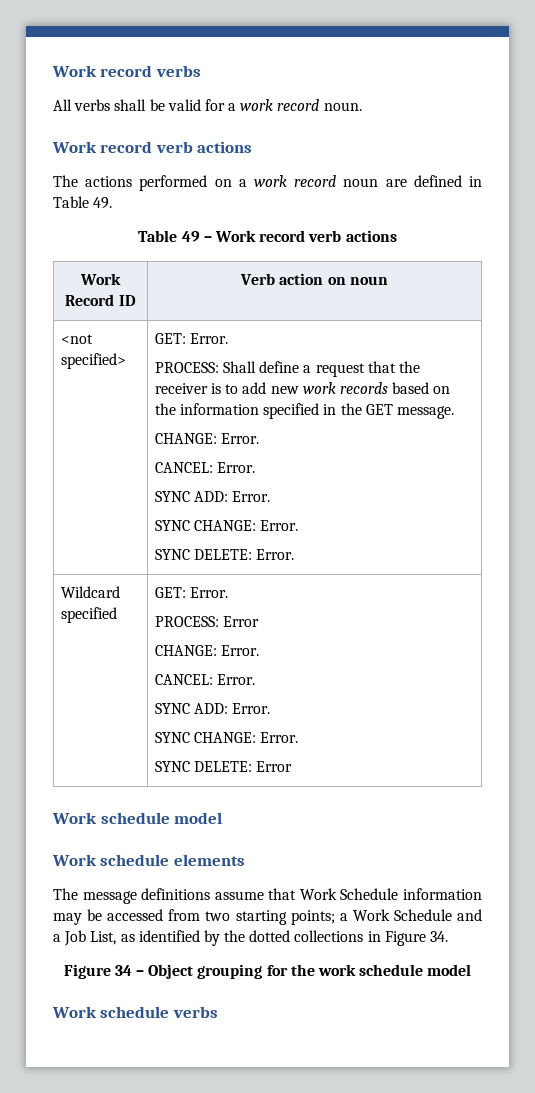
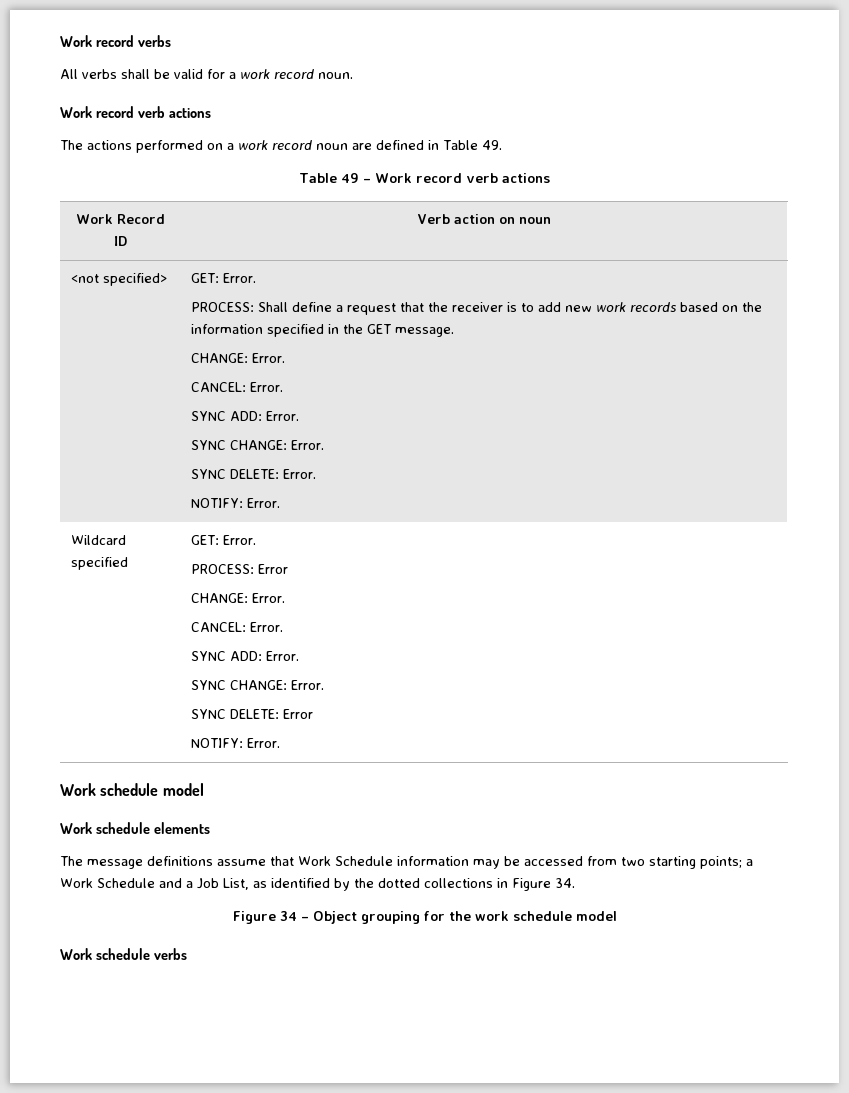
  SYNC DELETE: Error.
+ NOTIFY: Error.
  Wildcard specified | GET: Error.
  PROCESS: Error
  CHANGE: Error.
  CANCEL: Error.
  SYNC ADD: Error.
  SYNC CHANGE: Error.
  SYNC DELETE: Error
+ NOTIFY: Error.

